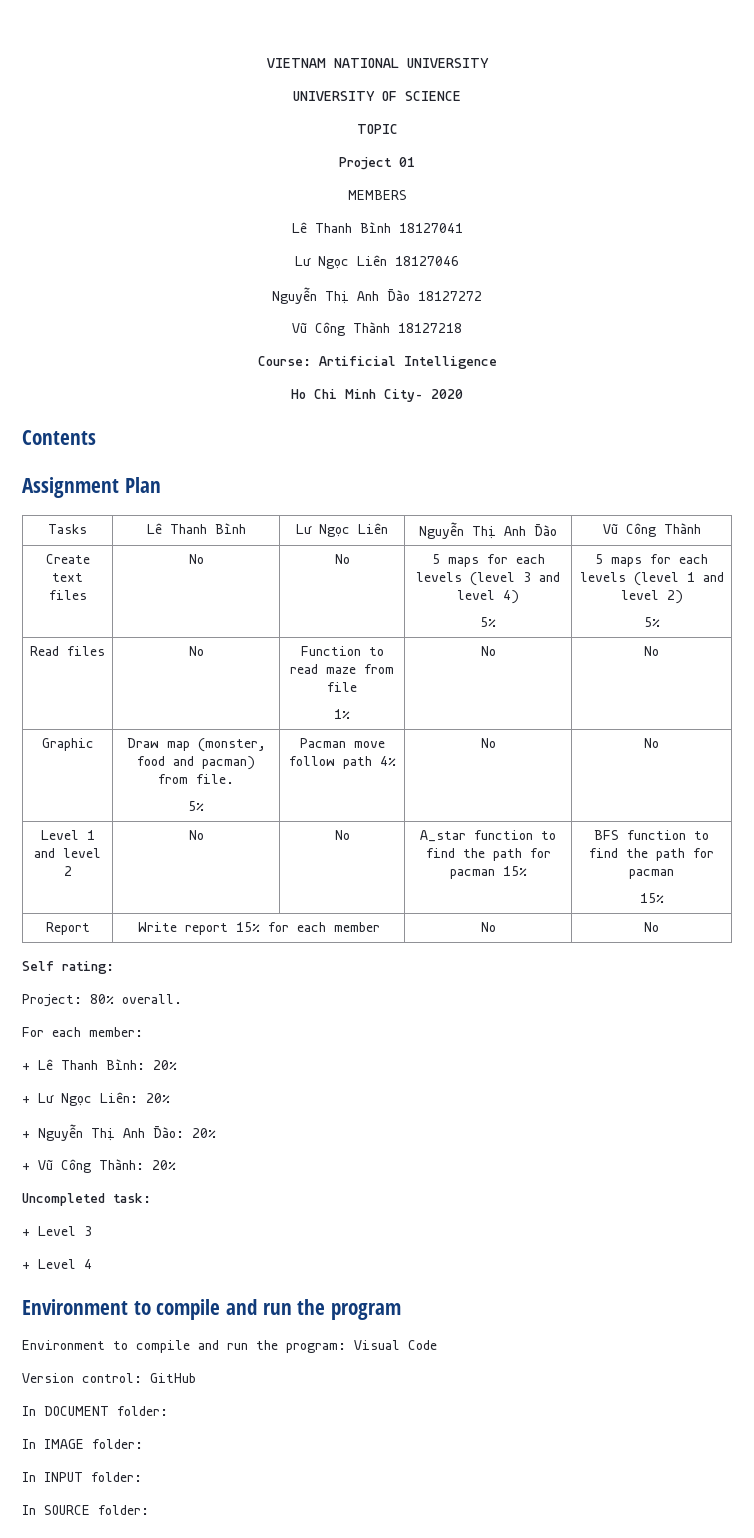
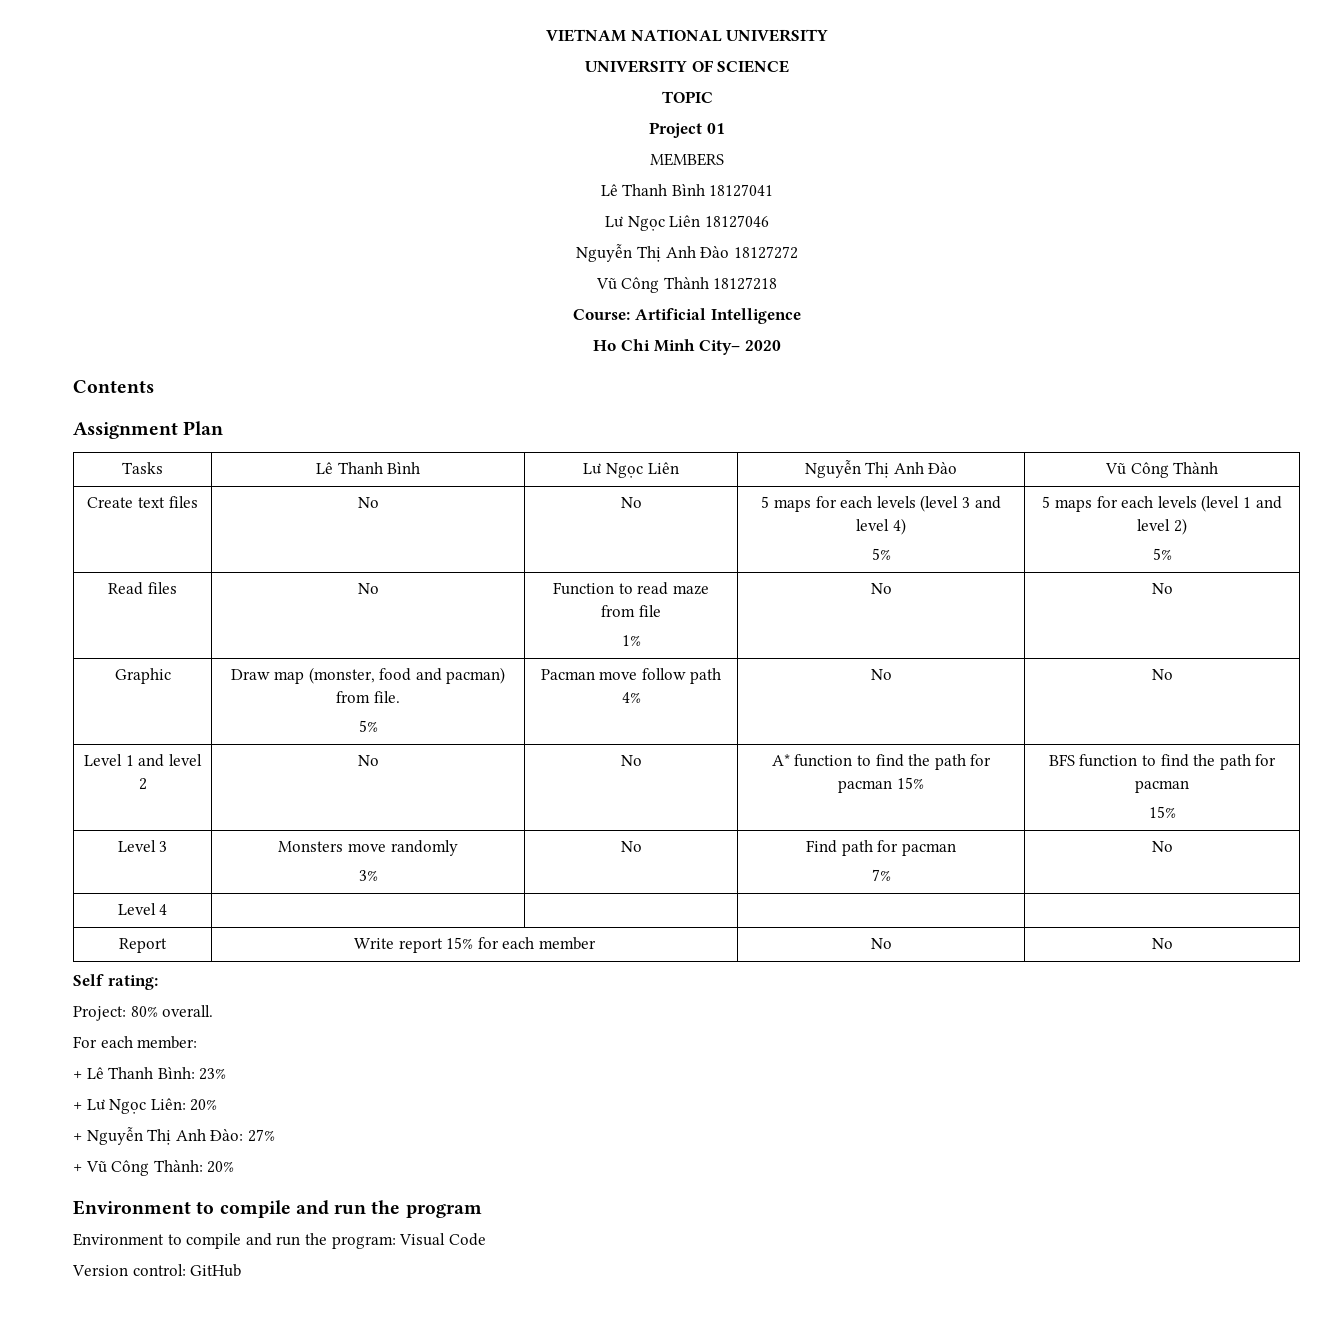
- Level 1 and level 2 | No | No | A_star function to find the path for pacman 15% | BFS function to find the path for pacman
+ Level 1 and level 2 | No | No | A* function to find the path for pacman 15% | BFS function to find the path for pacman
+ Level 3 | Monsters move randomly
+ 3% | No | Find path for pacman
+ 7% | No
+ Level 4 | | | |
- + Lê Thanh Bình: 20%
+ + Lê Thanh Bình: 23%
- + Nguyễn Thị Anh Đào: 20%
+ + Nguyễn Thị Anh Đào: 27%
- Uncompleted task:
- + Level 3
- + Level 4
- In DOCUMENT folder:
- In IMAGE folder:
- In INPUT folder:
- In SOURCE folder:

